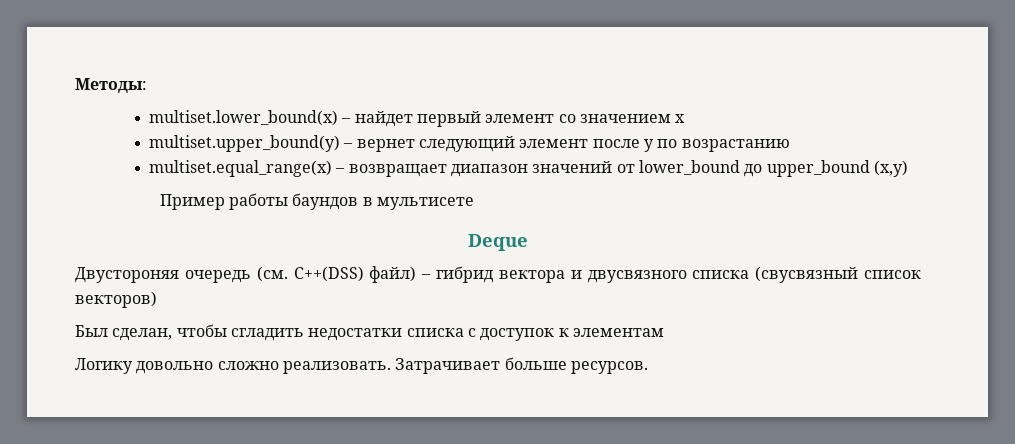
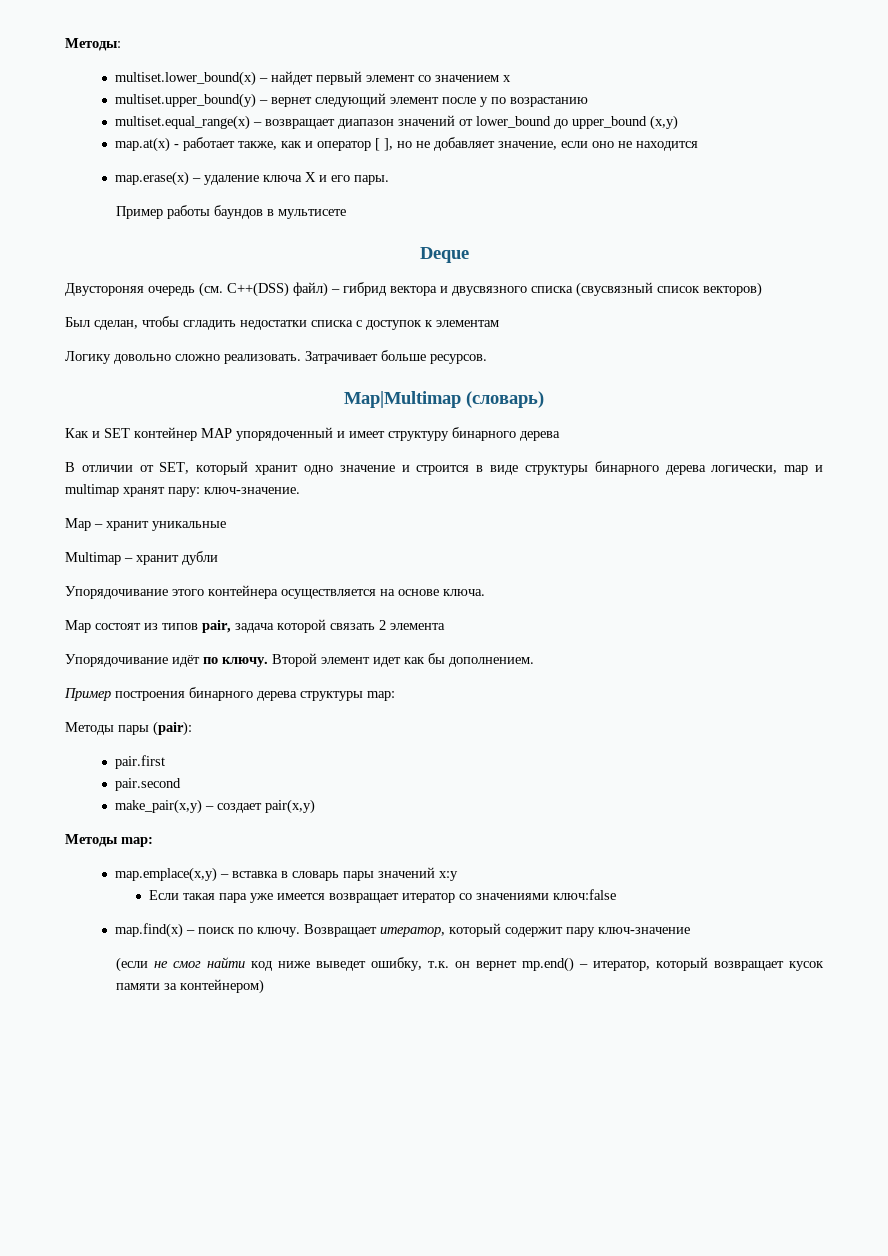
+ map.at(x) - работает также, как и оператор [ ], но не добавляет значение, если оно не находится
+ map.erase(x) – удаление ключа Х и его пары.
+ Map|Multimap (словарь)
+ Как и SET контейнер MAP упорядоченный и имеет структуру бинарного дерева
+ В отличии от SET, который хранит одно значение и строится в виде структуры бинарного дерева логически, map и multimap хранят пару: ключ-значение.
+ Map – хранит уникальные
+ Multimap – хранит дубли
+ Упорядочивание этого контейнера осуществляется на основе ключа.
+ Map состоят из типов pair, задача которой связать 2 элемента
+ Упорядочивание идёт по ключу. Второй элемент идет как бы дополнением.
+ Пример построения бинарного дерева структуры map:
+ Методы пары (pair):
+ pair.first
+ pair.second
+ make_pair(x,y) – создает pair(x,y)
+ Методы map:
+ map.emplace(x,y) – вставка в словарь пары значений x:y
+ Если такая пара уже имеется возвращает итератор со значениями ключ:false
+ map.find(x) – поиск по ключу. Возвращает итератор, который содержит пару ключ-значение
+ (если не смог найти код ниже выведет ошибку, т.к. он вернет mp.end() – итератор, который возвращает кусок памяти за контейнером)

